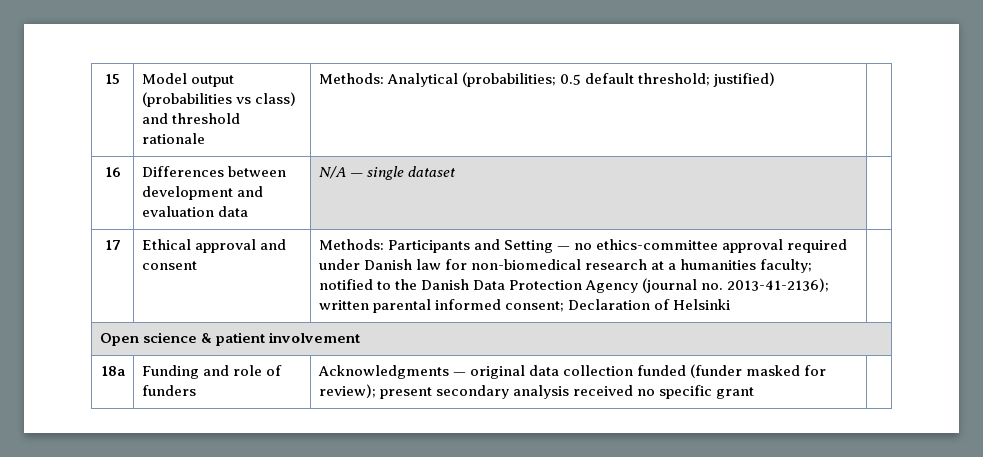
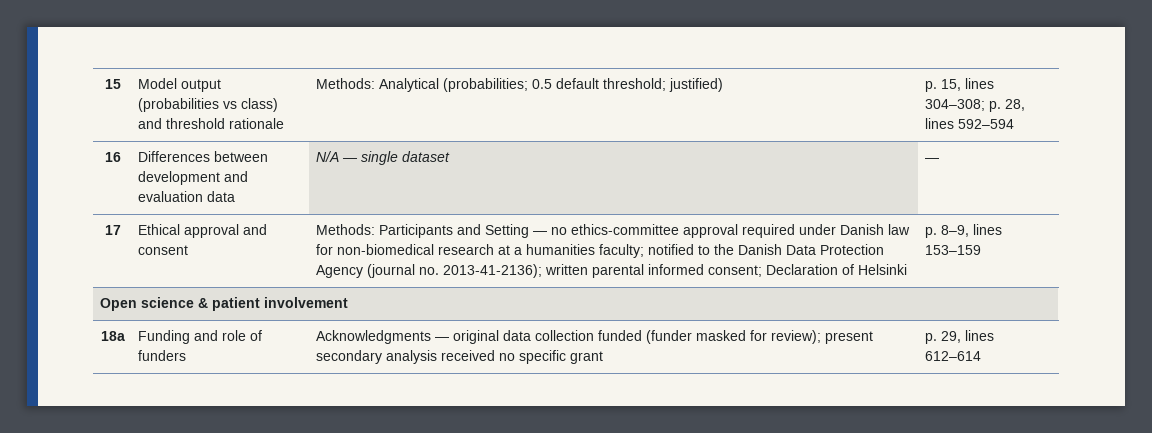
- 15 | Model output (probabilities vs class) and threshold rationale | Methods: Analytical (probabilities; 0.5 default threshold; justified) |
+ 15 | Model output (probabilities vs class) and threshold rationale | Methods: Analytical (probabilities; 0.5 default threshold; justified) | p. 15, lines 304–308; p. 28, lines 592–594
- 16 | Differences between development and evaluation data | N/A — single dataset |
+ 16 | Differences between development and evaluation data | N/A — single dataset | —
+ p. 8–9, lines 153–159
- 18a | Funding and role of funders | Acknowledgments — original data collection funded (funder masked for review); present secondary analysis received no specific grant |
+ 18a | Funding and role of funders | Acknowledgments — original data collection funded (funder masked for review); present secondary analysis received no specific grant | p. 29, lines 612–614

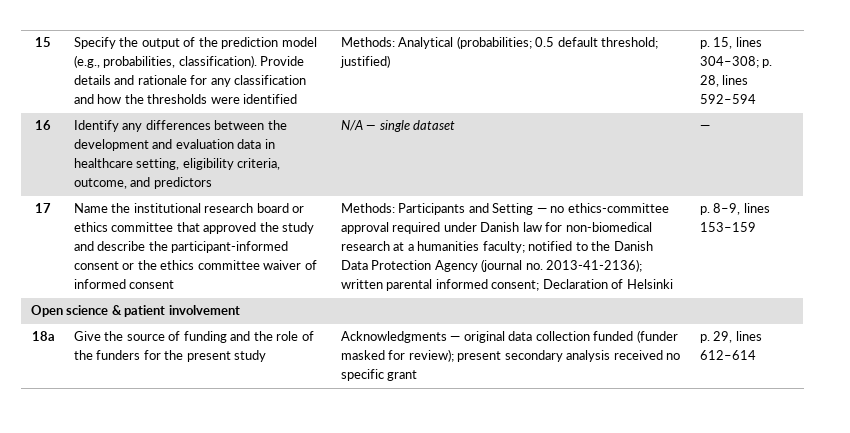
- 15 | Model output (probabilities vs class) and threshold rationale | Methods: Analytical (probabilities; 0.5 default threshold; justified) | p. 15, lines 304–308; p. 28, lines 592–594
+ 15 | Specify the output of the prediction model (e.g., probabilities, classification). Provide details and rationale for any classification and how the thresholds were identified | Methods: Analytical (probabilities; 0.5 default threshold; justified) | p. 15, lines 304–308; p. 28, lines 592–594
- 16 | Differences between development and evaluation data | N/A — single dataset | —
+ 16 | Identify any differences between the development and evaluation data in healthcare setting, eligibility criteria, outcome, and predictors | N/A — single dataset | —
- Ethical approval and consent
+ Name the institutional research board or ethics committee that approved the study and describe the participant-informed consent or the ethics committee waiver of informed consent
- 18a | Funding and role of funders | Acknowledgments — original data collection funded (funder masked for review); present secondary analysis received no specific grant | p. 29, lines 612–614
+ 18a | Give the source of funding and the role of the funders for the present study | Acknowledgments — original data collection funded (funder masked for review); present secondary analysis received no specific grant | p. 29, lines 612–614

